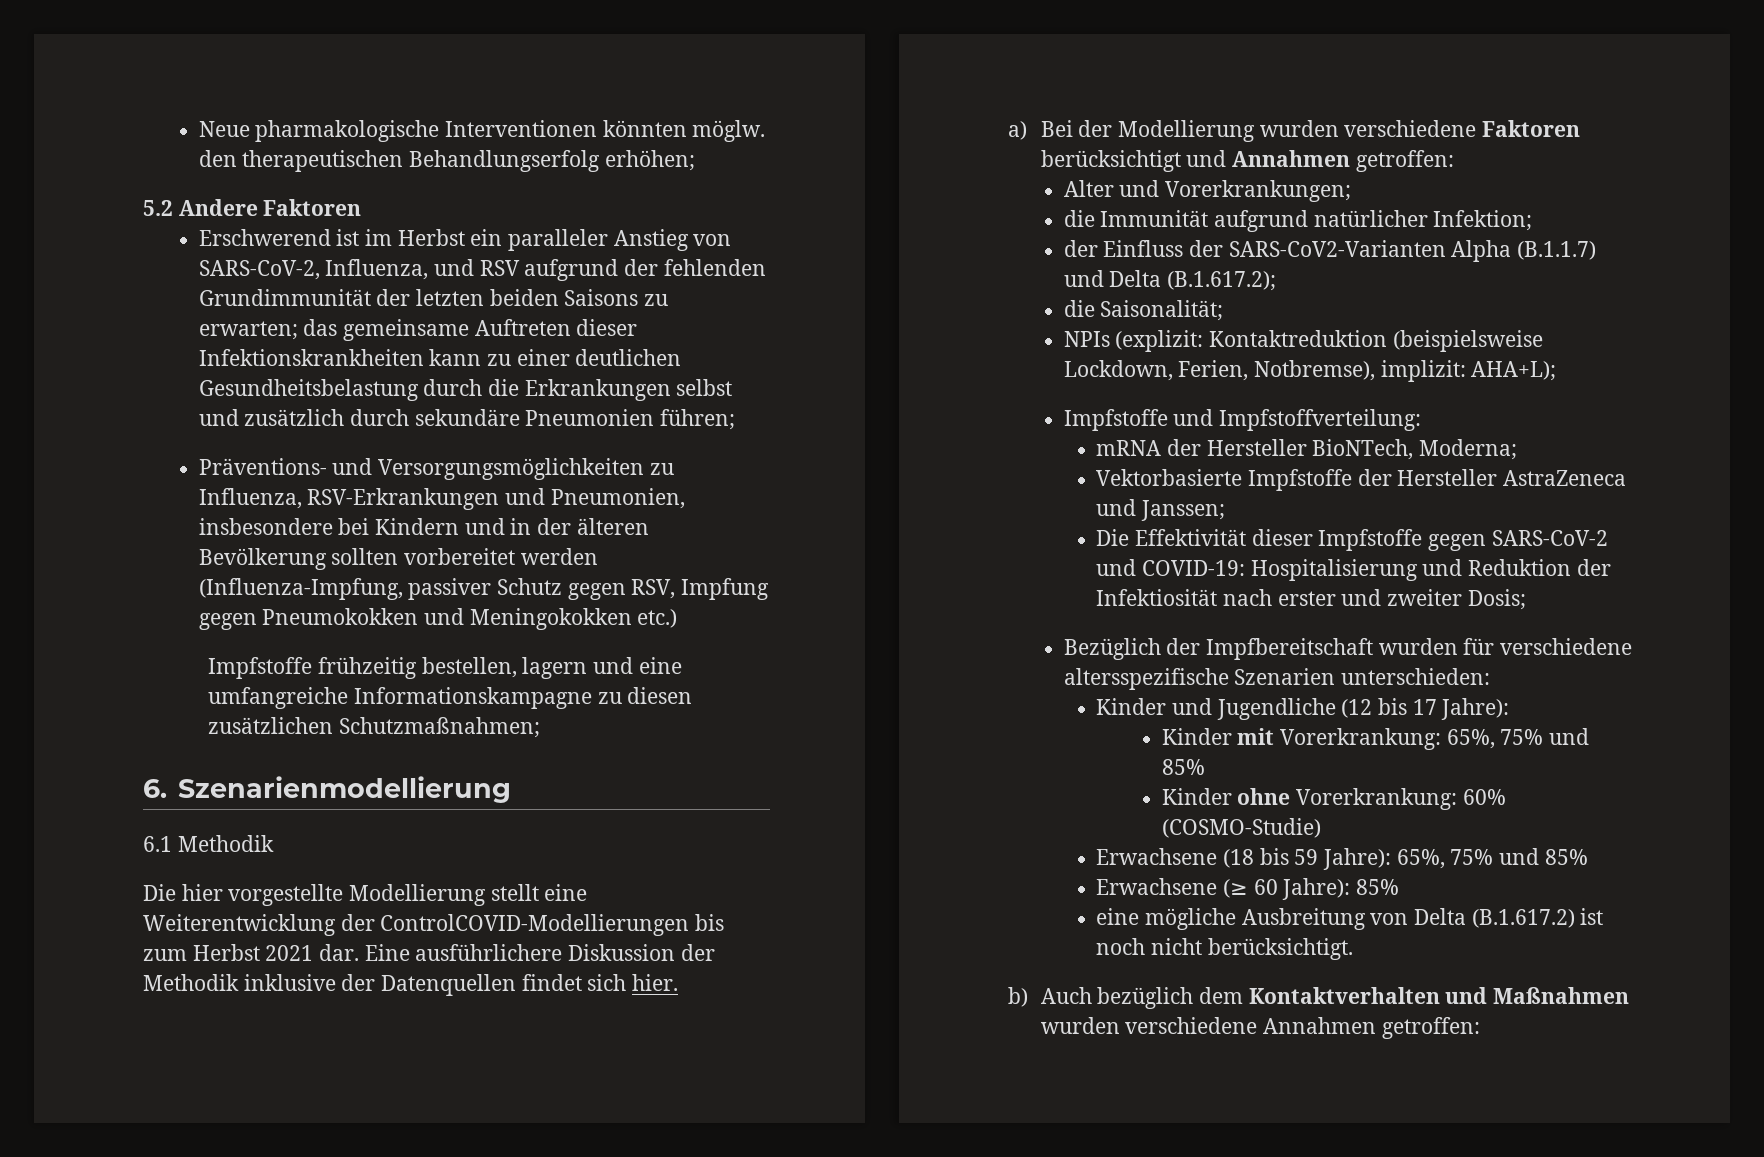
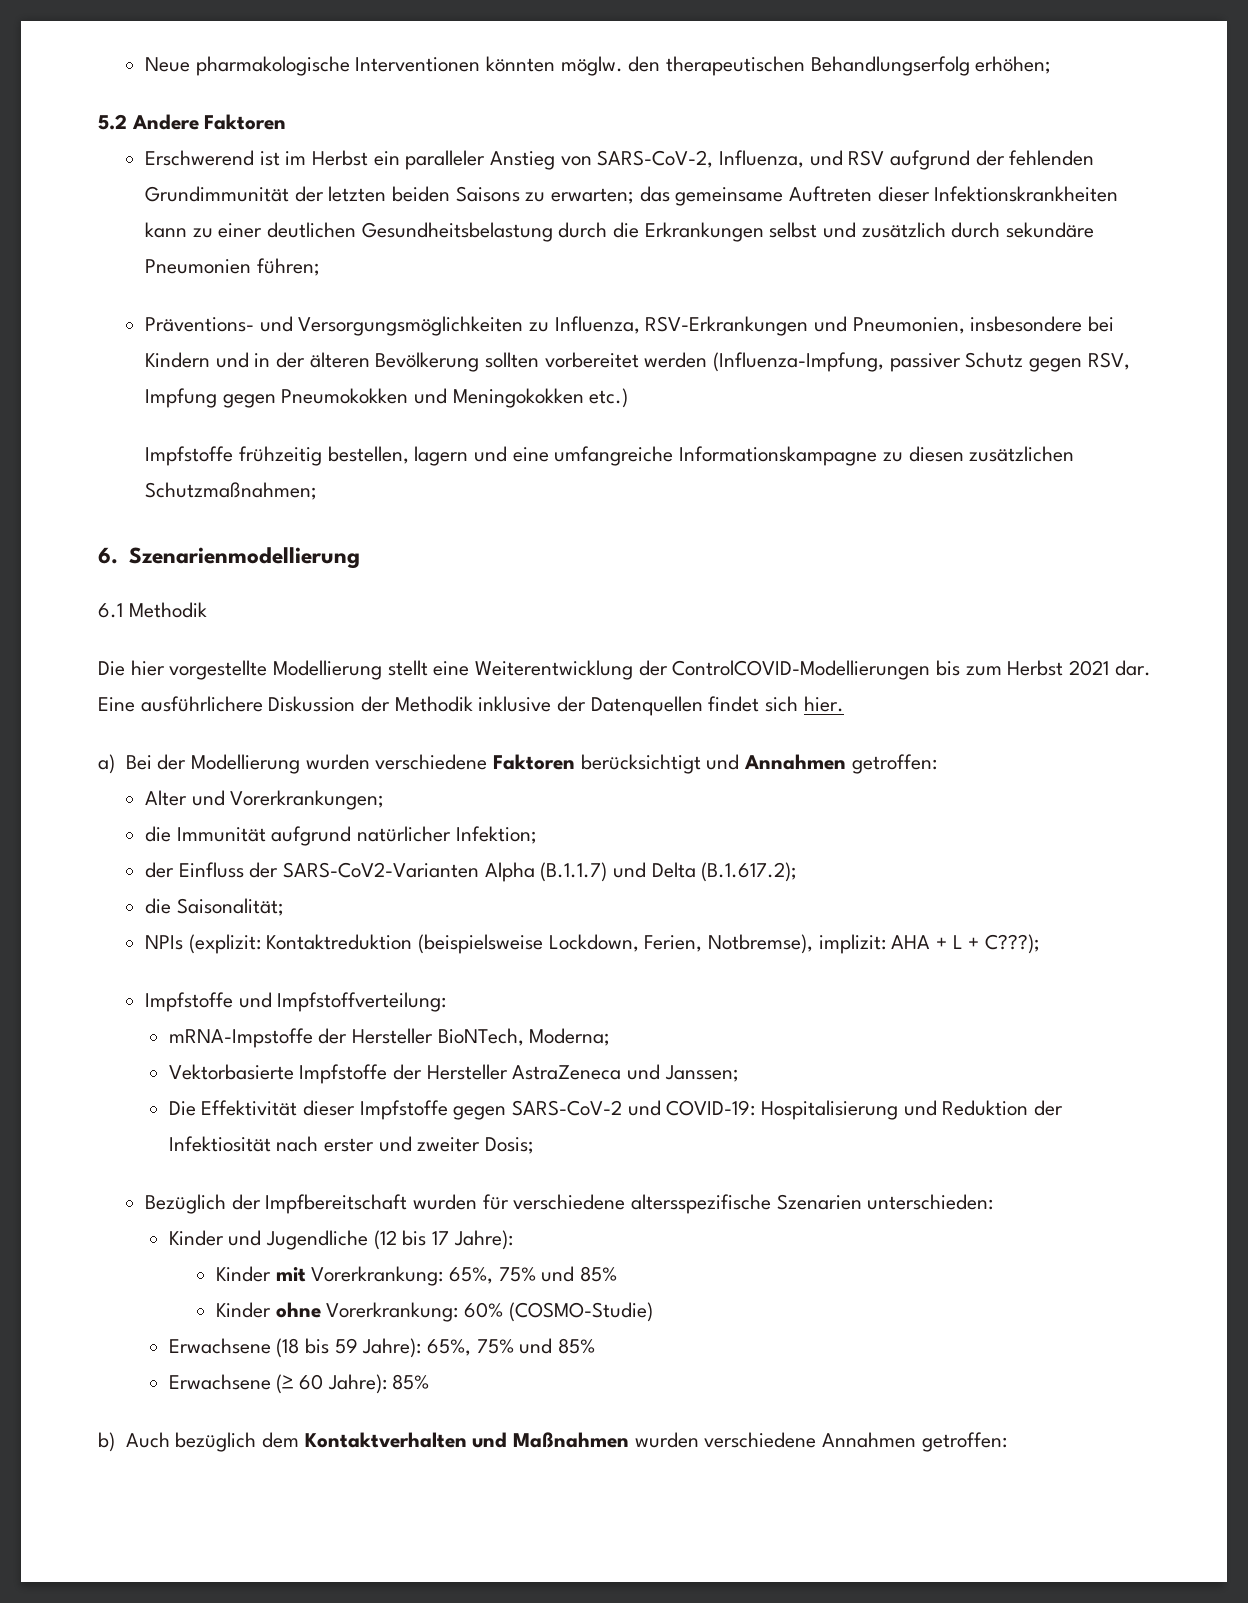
- NPIs (explizit: Kontaktreduktion (beispielsweise Lockdown, Ferien, Notbremse), implizit: AHA+L);
+ NPIs (explizit: Kontaktreduktion (beispielsweise Lockdown, Ferien, Notbremse), implizit: AHA + L + C???);
- mRNA der Hersteller BioNTech, Moderna;
+ mRNA-Impstoffe der Hersteller BioNTech, Moderna;
- eine mögliche Ausbreitung von Delta (B.1.617.2) ist noch nicht berücksichtigt.

